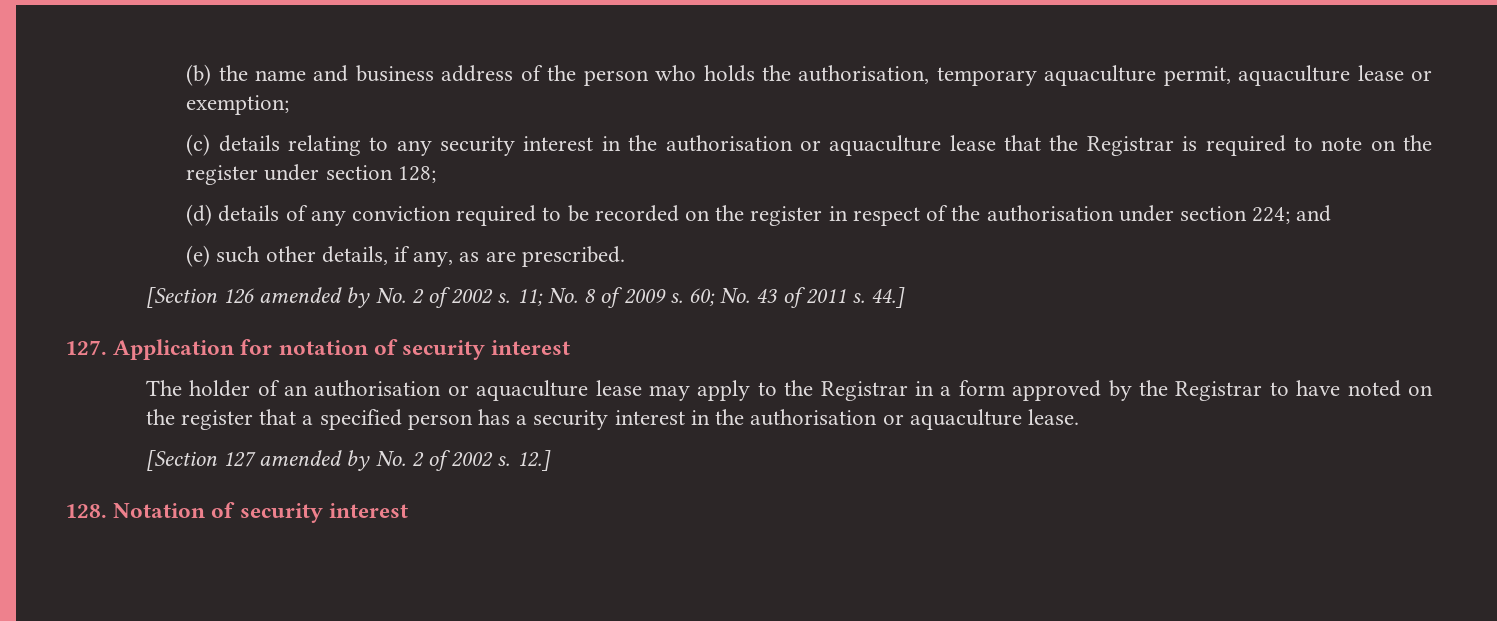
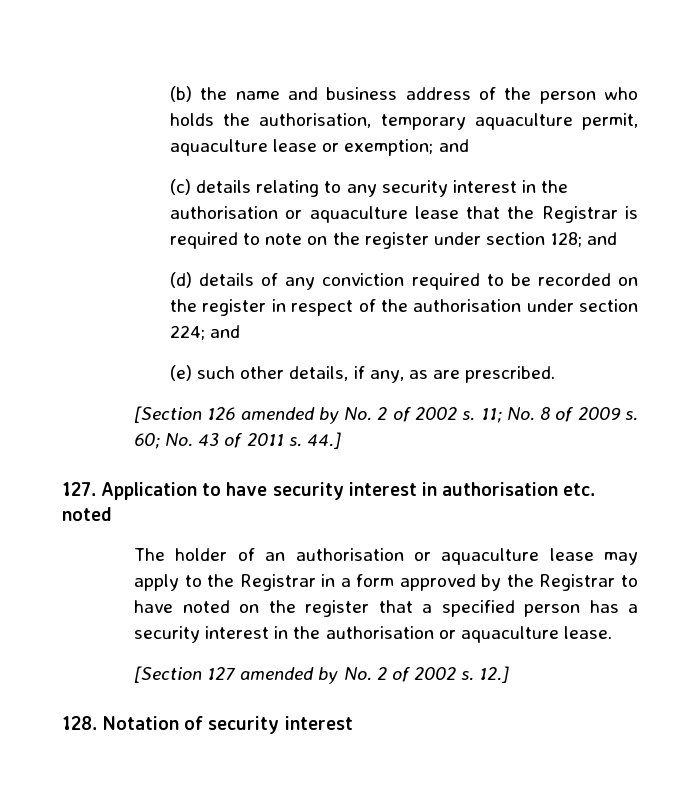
- (b) the name and business address of the person who holds the authorisation, temporary aquaculture permit, aquaculture lease or exemption;
+ (b) the name and business address of the person who holds the authorisation, temporary aquaculture permit, aquaculture lease or exemption; and
- (c) details relating to any security interest in the authorisation or aquaculture lease that the Registrar is required to note on the register under section 128;
+ (c) details relating to any security interest in the authorisation or aquaculture lease that the Registrar is required to note on the register under section 128; and
- 127. Application for notation of security interest
+ 127. Application to have security interest in authorisation etc. noted

